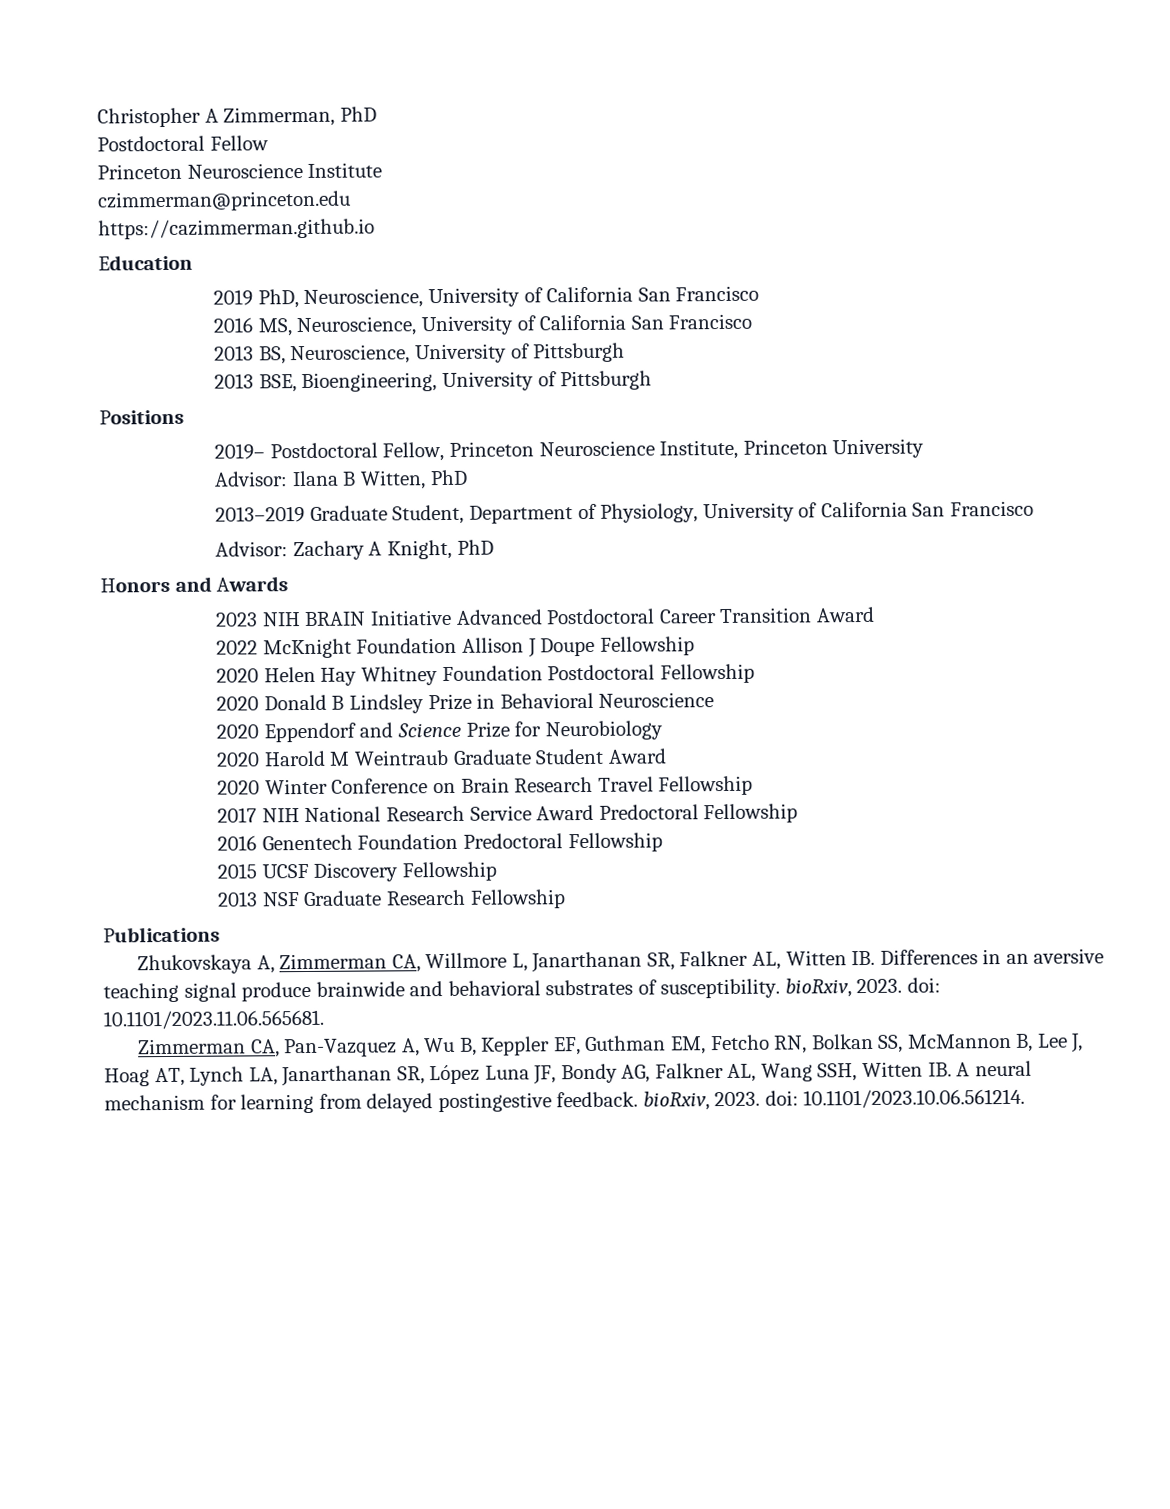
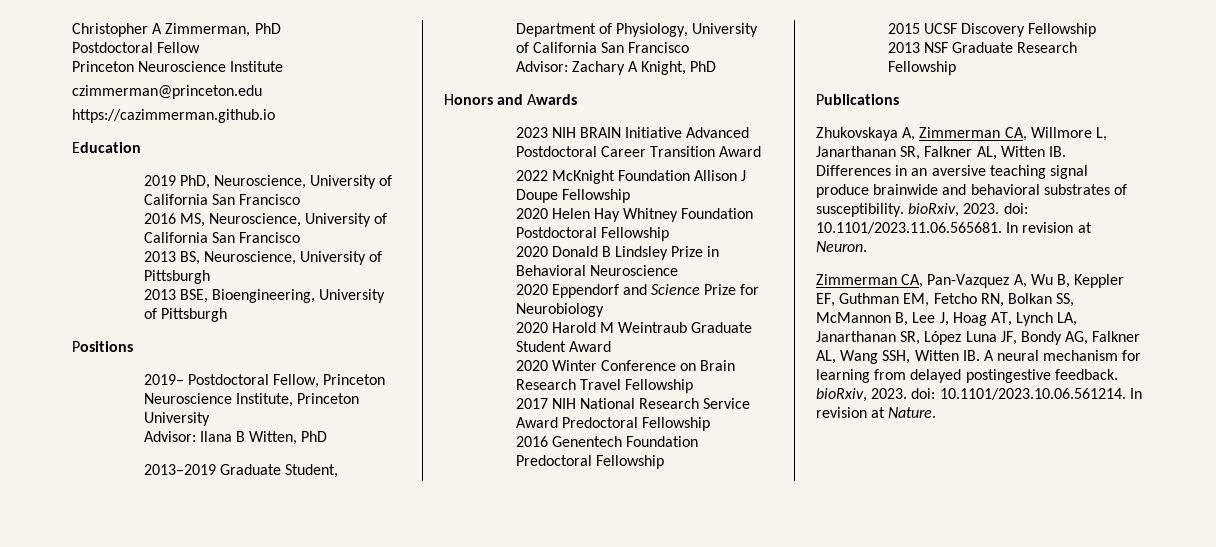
- Zhukovskaya A, Zimmerman CA, Willmore L, Janarthanan SR, Falkner AL, Witten IB. Differences in an aversive teaching signal produce brainwide and behavioral substrates of susceptibility. bioRxiv, 2023. doi: 10.1101/2023.11.06.565681.
+ Zhukovskaya A, Zimmerman CA, Willmore L, Janarthanan SR, Falkner AL, Witten IB. Differences in an aversive teaching signal produce brainwide and behavioral substrates of susceptibility. bioRxiv, 2023. doi: 10.1101/2023.11.06.565681. In revision at Neuron.
- Zimmerman CA, Pan-Vazquez A, Wu B, Keppler EF, Guthman EM, Fetcho RN, Bolkan SS, McMannon B, Lee J, Hoag AT, Lynch LA, Janarthanan SR, López Luna JF, Bondy AG, Falkner AL, Wang SSH, Witten IB. A neural mechanism for learning from delayed postingestive feedback. bioRxiv, 2023. doi: 10.1101/2023.10.06.561214.
+ Zimmerman CA, Pan-Vazquez A, Wu B, Keppler EF, Guthman EM, Fetcho RN, Bolkan SS, McMannon B, Lee J, Hoag AT, Lynch LA, Janarthanan SR, López Luna JF, Bondy AG, Falkner AL, Wang SSH, Witten IB. A neural mechanism for learning from delayed postingestive feedback. bioRxiv, 2023. doi: 10.1101/2023.10.06.561214. In revision at Nature.

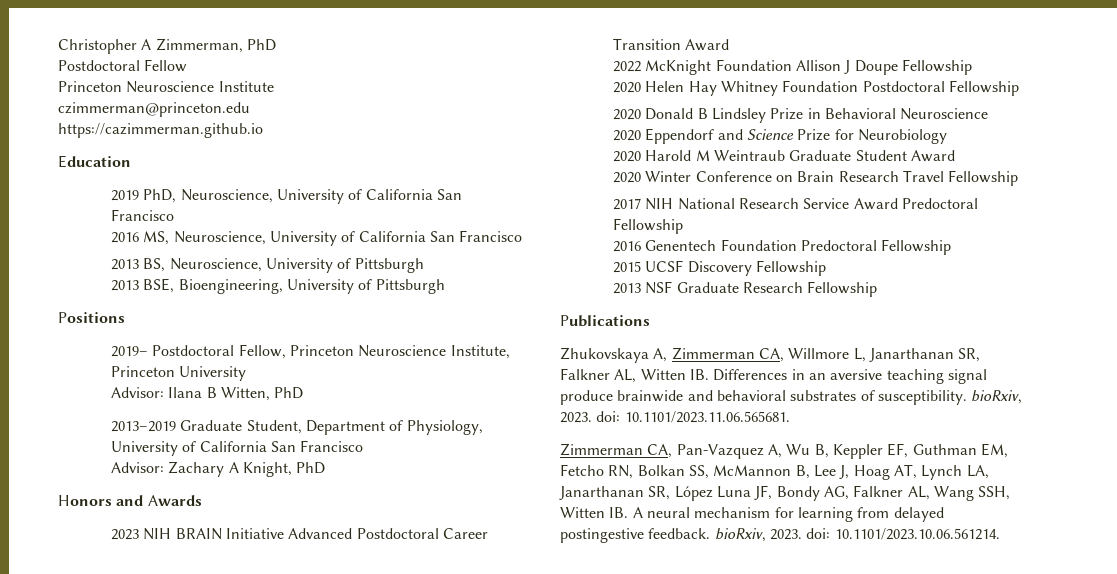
- Zhukovskaya A, Zimmerman CA, Willmore L, Janarthanan SR, Falkner AL, Witten IB. Differences in an aversive teaching signal produce brainwide and behavioral substrates of susceptibility. bioRxiv, 2023. doi: 10.1101/2023.11.06.565681. In revision at Neuron.
+ Zhukovskaya A, Zimmerman CA, Willmore L, Janarthanan SR, Falkner AL, Witten IB. Differences in an aversive teaching signal produce brainwide and behavioral substrates of susceptibility. bioRxiv, 2023. doi: 10.1101/2023.11.06.565681.
- Zimmerman CA, Pan-Vazquez A, Wu B, Keppler EF, Guthman EM, Fetcho RN, Bolkan SS, McMannon B, Lee J, Hoag AT, Lynch LA, Janarthanan SR, López Luna JF, Bondy AG, Falkner AL, Wang SSH, Witten IB. A neural mechanism for learning from delayed postingestive feedback. bioRxiv, 2023. doi: 10.1101/2023.10.06.561214. In revision at Nature.
+ Zimmerman CA, Pan-Vazquez A, Wu B, Keppler EF, Guthman EM, Fetcho RN, Bolkan SS, McMannon B, Lee J, Hoag AT, Lynch LA, Janarthanan SR, López Luna JF, Bondy AG, Falkner AL, Wang SSH, Witten IB. A neural mechanism for learning from delayed postingestive feedback. bioRxiv, 2023. doi: 10.1101/2023.10.06.561214.

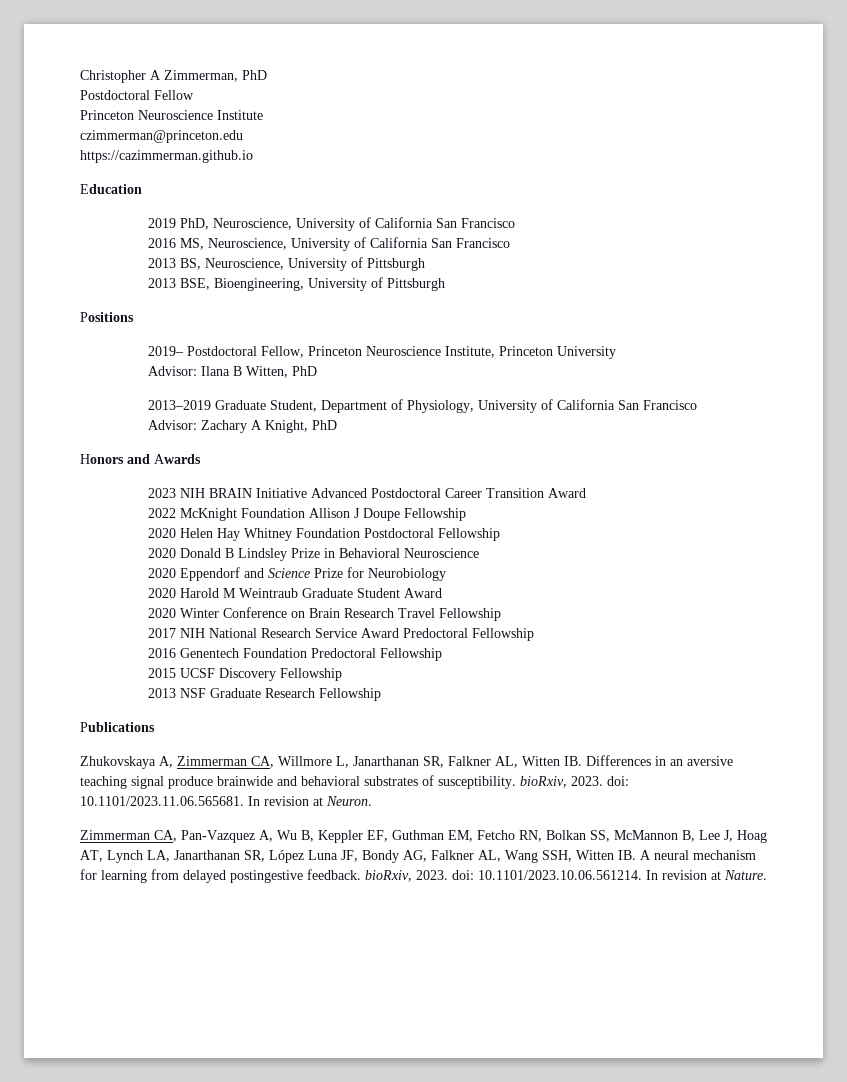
- Zhukovskaya A, Zimmerman CA, Willmore L, Janarthanan SR, Falkner AL, Witten IB. Differences in an aversive teaching signal produce brainwide and behavioral substrates of susceptibility. bioRxiv, 2023. doi: 10.1101/2023.11.06.565681.
+ Zhukovskaya A, Zimmerman CA, Willmore L, Janarthanan SR, Falkner AL, Witten IB. Differences in an aversive teaching signal produce brainwide and behavioral substrates of susceptibility. bioRxiv, 2023. doi: 10.1101/2023.11.06.565681. In revision at Neuron.
- Zimmerman CA, Pan-Vazquez A, Wu B, Keppler EF, Guthman EM, Fetcho RN, Bolkan SS, McMannon B, Lee J, Hoag AT, Lynch LA, Janarthanan SR, López Luna JF, Bondy AG, Falkner AL, Wang SSH, Witten IB. A neural mechanism for learning from delayed postingestive feedback. bioRxiv, 2023. doi: 10.1101/2023.10.06.561214.
+ Zimmerman CA, Pan-Vazquez A, Wu B, Keppler EF, Guthman EM, Fetcho RN, Bolkan SS, McMannon B, Lee J, Hoag AT, Lynch LA, Janarthanan SR, López Luna JF, Bondy AG, Falkner AL, Wang SSH, Witten IB. A neural mechanism for learning from delayed postingestive feedback. bioRxiv, 2023. doi: 10.1101/2023.10.06.561214. In revision at Nature.

